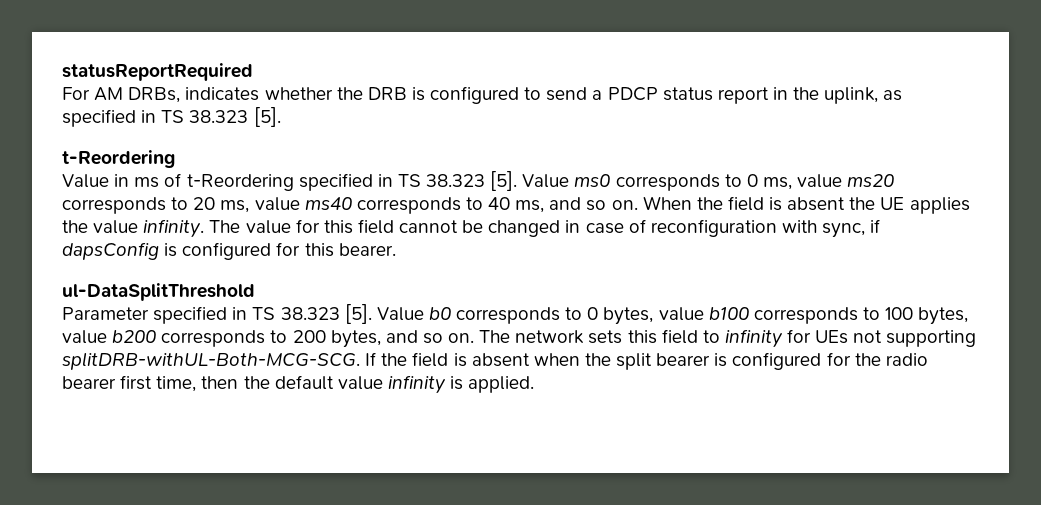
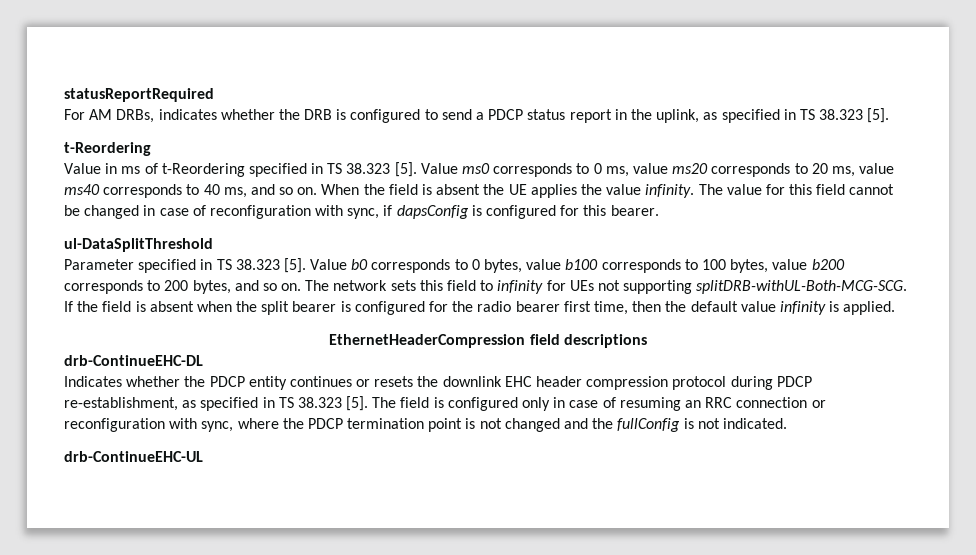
+ EthernetHeaderCompression field descriptions
+ drb-ContinueEHC-DL
+ Indicates whether the PDCP entity continues or resets the downlink EHC header compression protocol during PDCP re-establishment, as specified in TS 38.323 [5]. The field is configured only in case of resuming an RRC connection or reconfiguration with sync, where the PDCP termination point is not changed and the fullConfig is not indicated.
+ drb-ContinueEHC-UL

